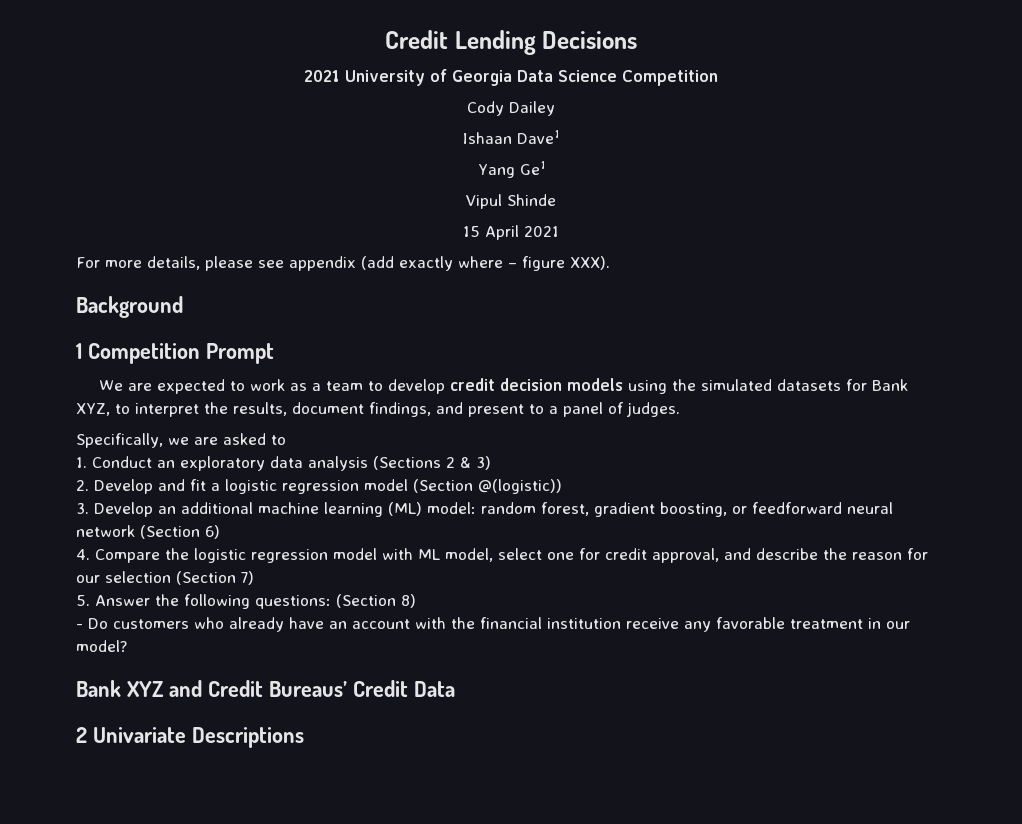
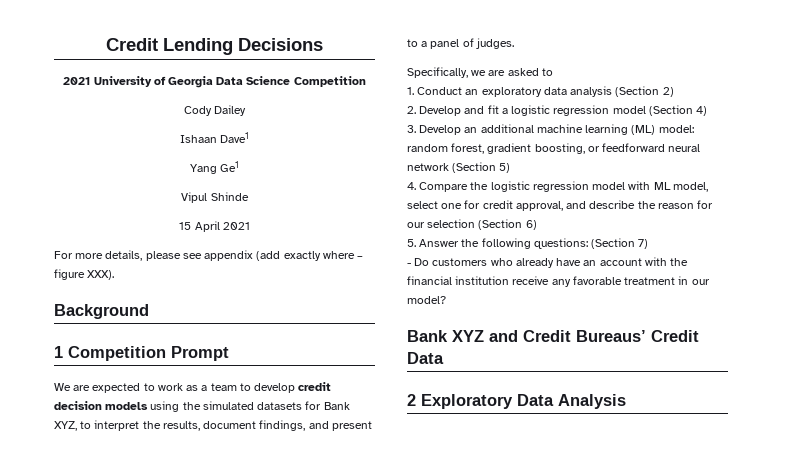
- 1. Conduct an exploratory data analysis (Sections 2 & 3)
+ 1. Conduct an exploratory data analysis (Section 2)
- 2. Develop and fit a logistic regression model (Section @(logistic))
+ 2. Develop and fit a logistic regression model (Section 4)
- 3. Develop an additional machine learning (ML) model: random forest, gradient boosting, or feedforward neural network (Section 6)
+ 3. Develop an additional machine learning (ML) model: random forest, gradient boosting, or feedforward neural network (Section 5)
- 4. Compare the logistic regression model with ML model, select one for credit approval, and describe the reason for our selection (Section 7)
+ 4. Compare the logistic regression model with ML model, select one for credit approval, and describe the reason for our selection (Section 6)
- 5. Answer the following questions: (Section 8)
+ 5. Answer the following questions: (Section 7)
- 2 Univariate Descriptions
+ 2 Exploratory Data Analysis

